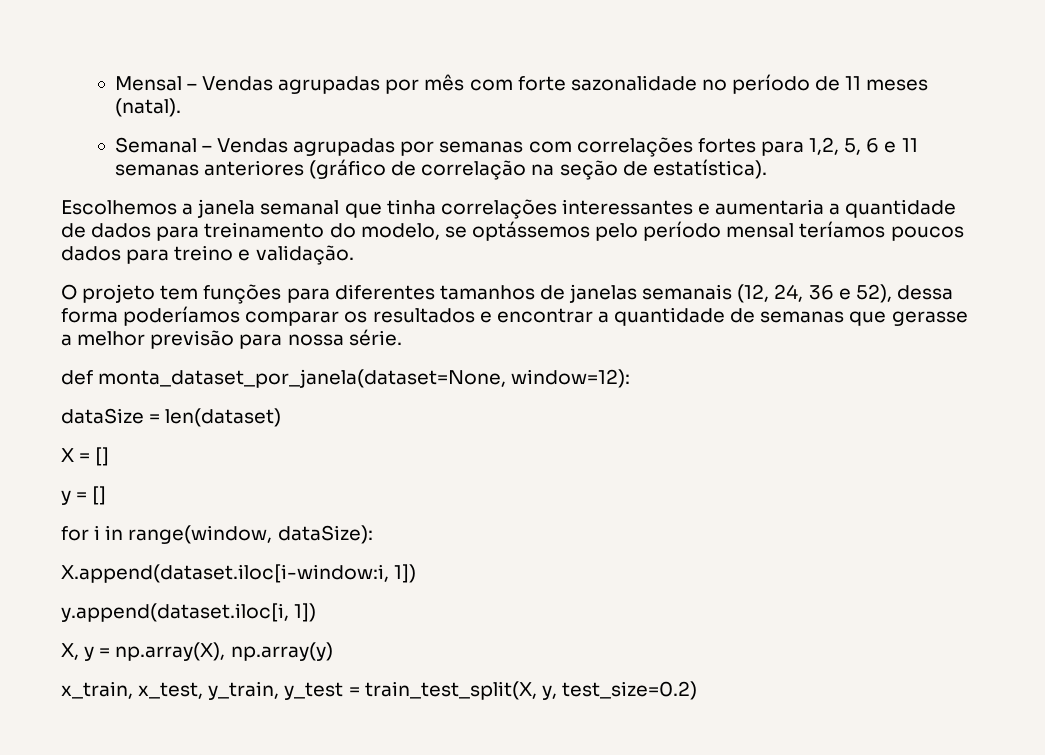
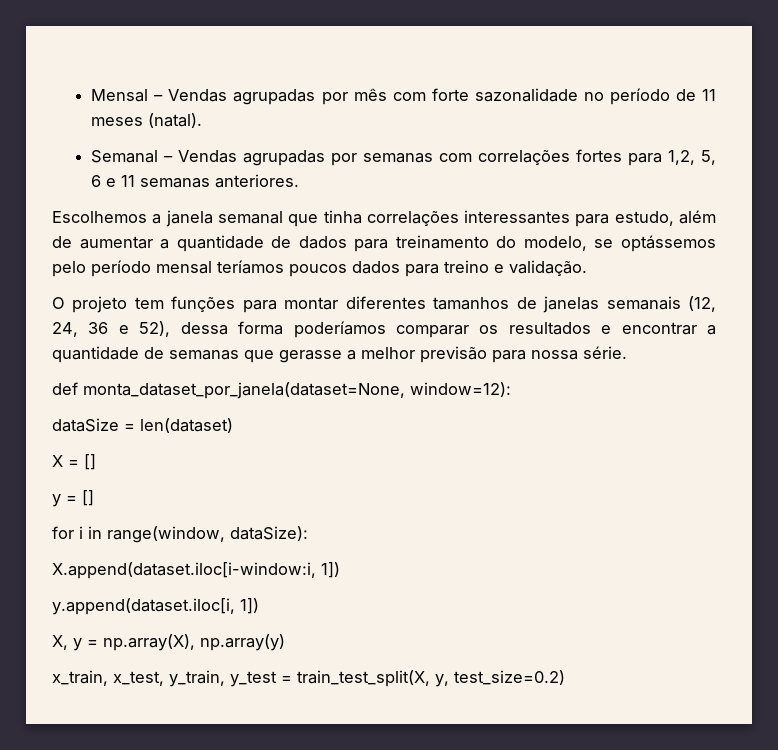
- Semanal – Vendas agrupadas por semanas com correlações fortes para 1,2, 5, 6 e 11 semanas anteriores (gráfico de correlação na seção de estatística).
+ Semanal – Vendas agrupadas por semanas com correlações fortes para 1,2, 5, 6 e 11 semanas anteriores.
- Escolhemos a janela semanal que tinha correlações interessantes e aumentaria a quantidade de dados para treinamento do modelo, se optássemos pelo período mensal teríamos poucos dados para treino e validação.
+ Escolhemos a janela semanal que tinha correlações interessantes para estudo, além de aumentar a quantidade de dados para treinamento do modelo, se optássemos pelo período mensal teríamos poucos dados para treino e validação.
- O projeto tem funções para diferentes tamanhos de janelas semanais (12, 24, 36 e 52), dessa forma poderíamos comparar os resultados e encontrar a quantidade de semanas que gerasse a melhor previsão para nossa série.
+ O projeto tem funções para montar diferentes tamanhos de janelas semanais (12, 24, 36 e 52), dessa forma poderíamos comparar os resultados e encontrar a quantidade de semanas que gerasse a melhor previsão para nossa série.

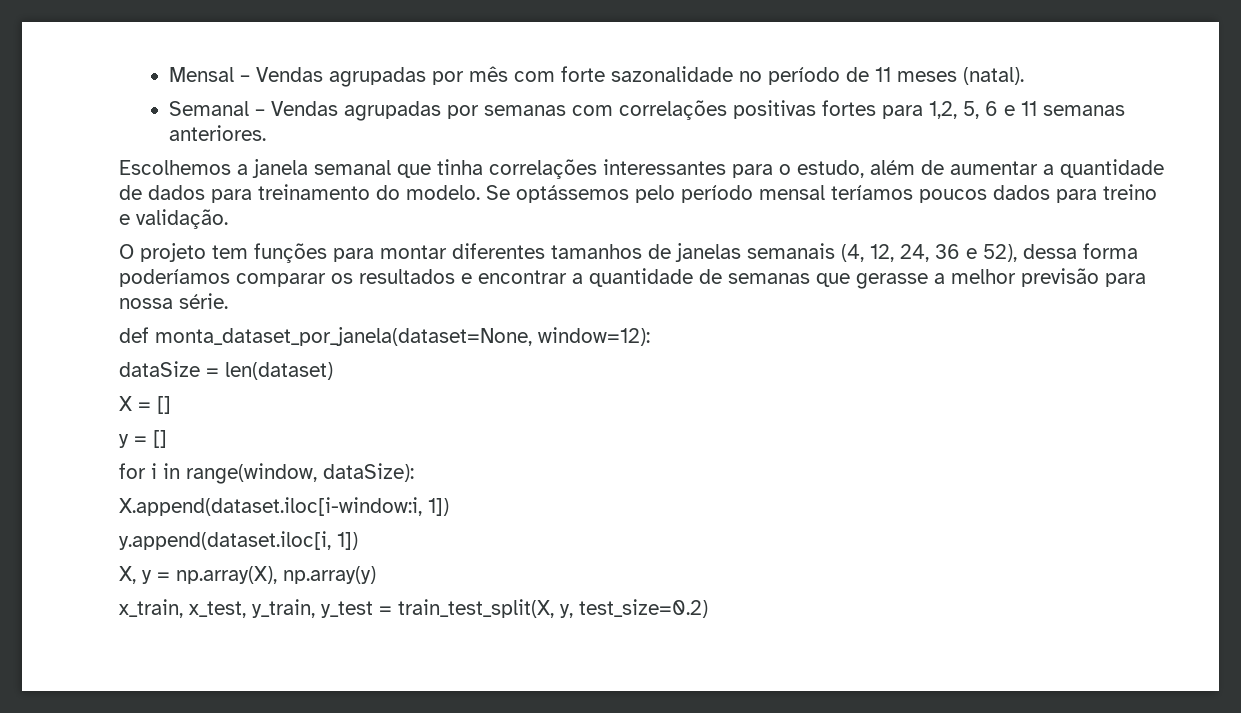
- Semanal – Vendas agrupadas por semanas com correlações fortes para 1,2, 5, 6 e 11 semanas anteriores.
+ Semanal – Vendas agrupadas por semanas com correlações positivas fortes para 1,2, 5, 6 e 11 semanas anteriores.
- Escolhemos a janela semanal que tinha correlações interessantes para estudo, além de aumentar a quantidade de dados para treinamento do modelo, se optássemos pelo período mensal teríamos poucos dados para treino e validação.
+ Escolhemos a janela semanal que tinha correlações interessantes para o estudo, além de aumentar a quantidade de dados para treinamento do modelo. Se optássemos pelo período mensal teríamos poucos dados para treino e validação.
- O projeto tem funções para montar diferentes tamanhos de janelas semanais (12, 24, 36 e 52), dessa forma poderíamos comparar os resultados e encontrar a quantidade de semanas que gerasse a melhor previsão para nossa série.
+ O projeto tem funções para montar diferentes tamanhos de janelas semanais (4, 12, 24, 36 e 52), dessa forma poderíamos comparar os resultados e encontrar a quantidade de semanas que gerasse a melhor previsão para nossa série.

